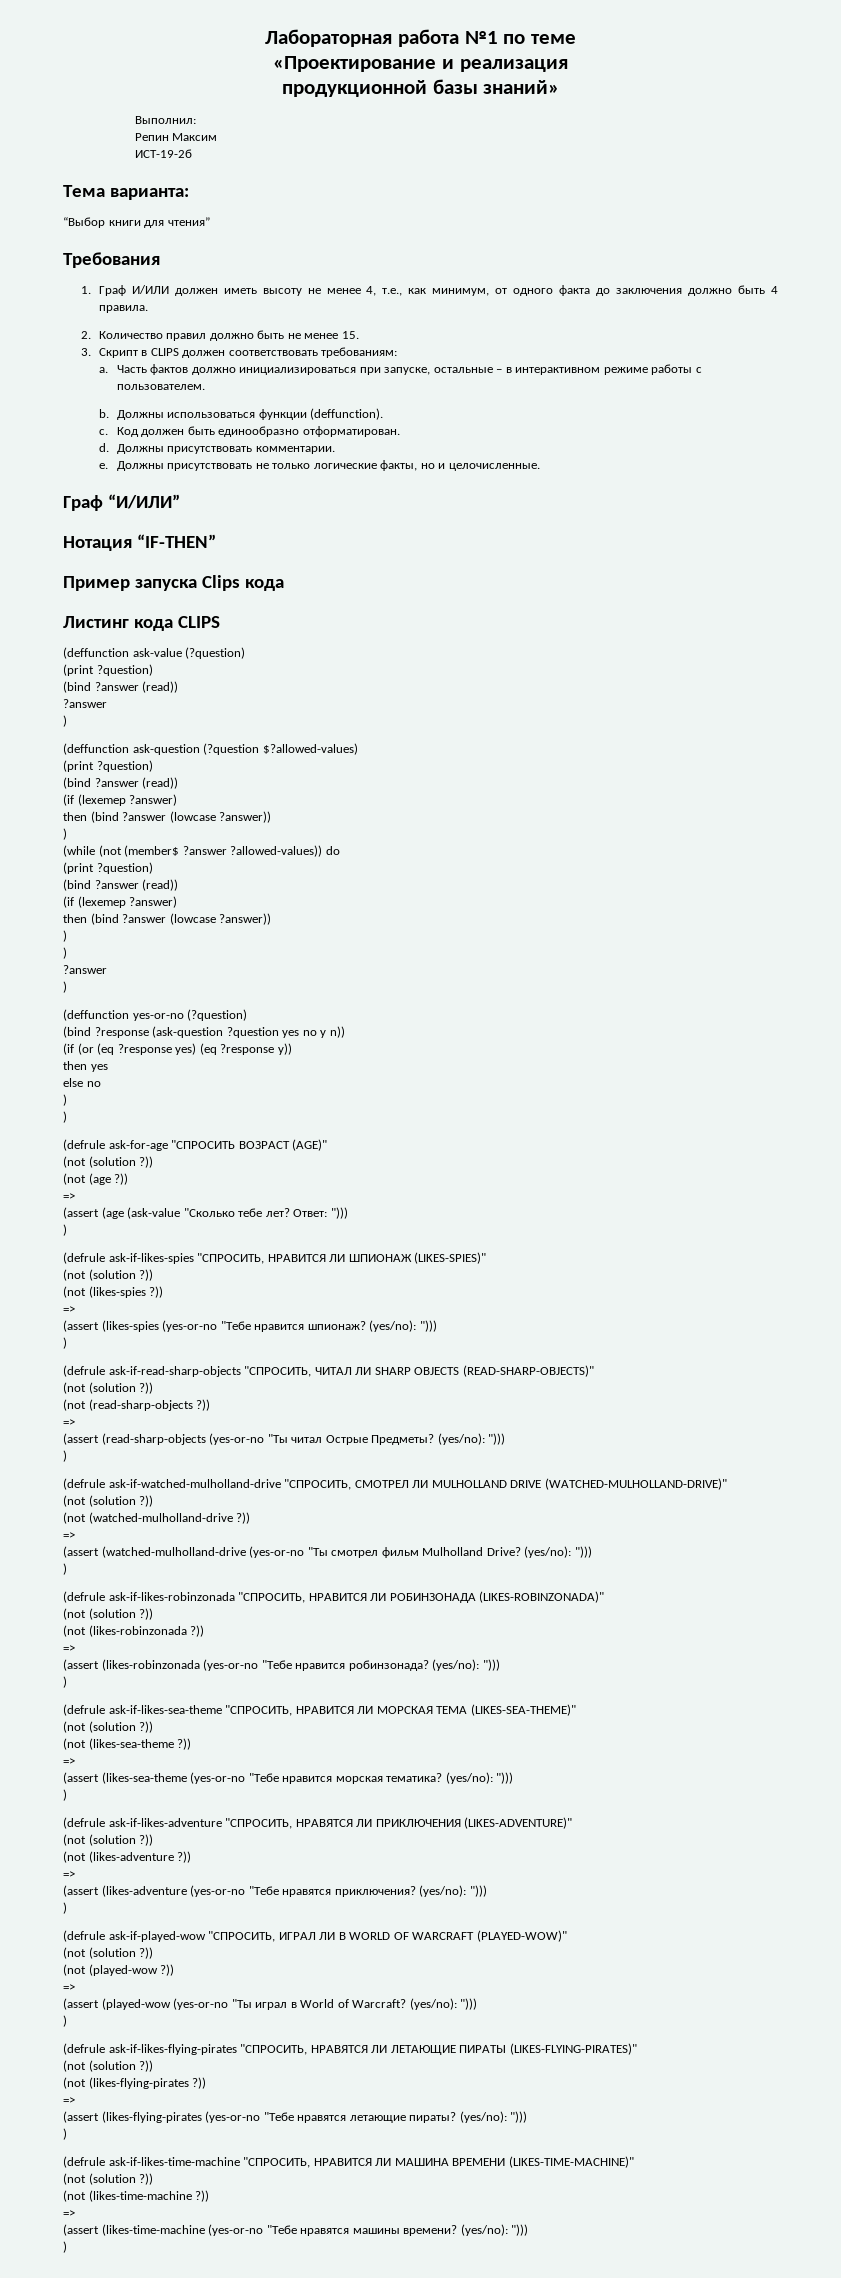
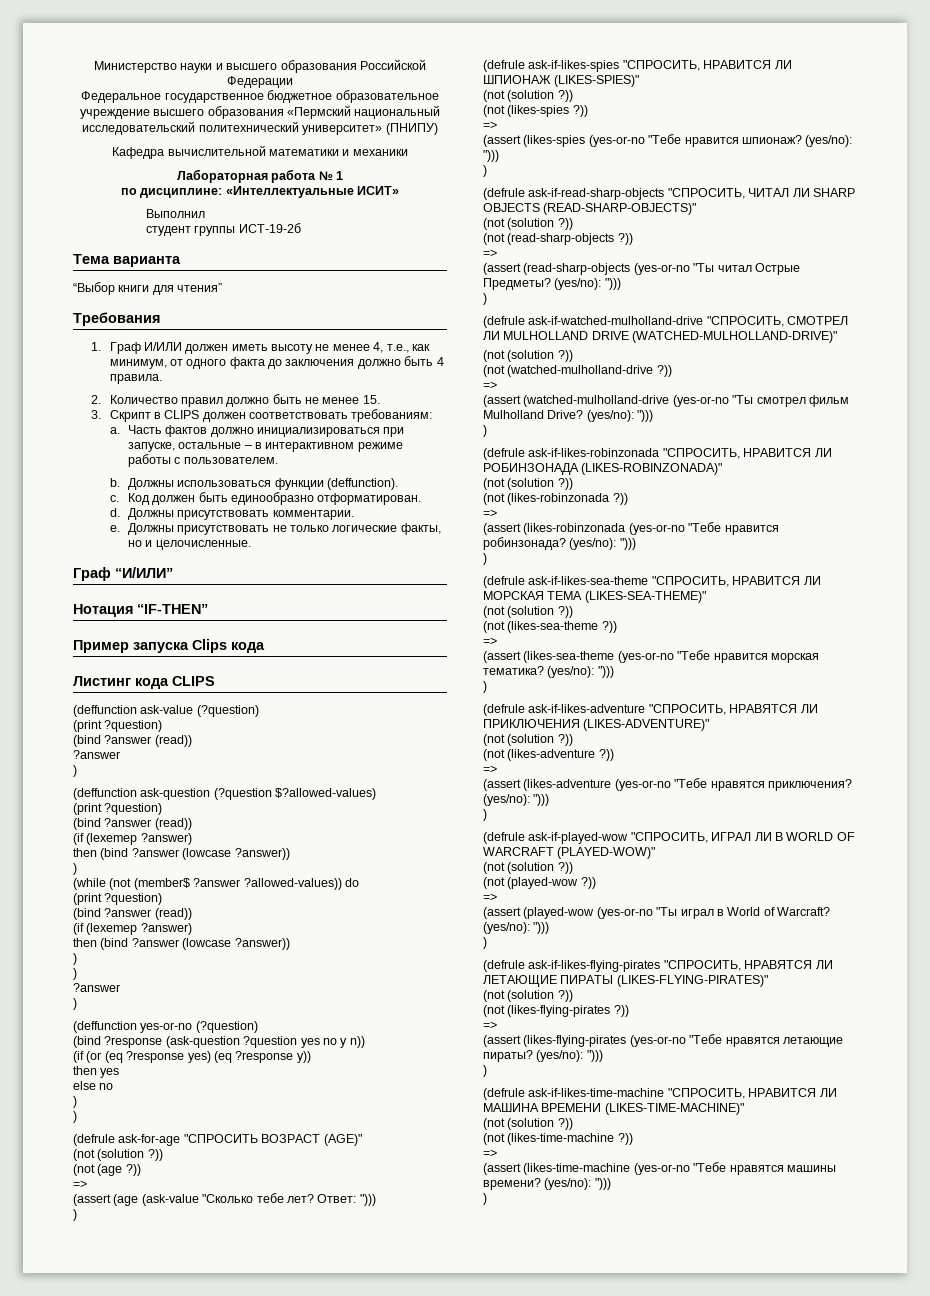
- Лабораторная работа №1 по теме
- «Проектирование и реализация
- продукционной базы знаний»
- Выполнил:
- Репин Максим
- ИСТ-19-2б
+ Министерство науки и высшего образования Российской Федерации
+ Федеральное государственное бюджетное образовательное учреждение высшего образования «Пермский национальный исследовательский политехнический университет» (ПНИПУ)
+ Кафедра вычислительной математики и механики
+ Лабораторная работа № 1
+ по дисциплине: «Интеллектуальные ИСИТ»
+ Выполнил
+ студент группы ИСТ-19-2б
- Тема варианта:
+ Тема варианта

